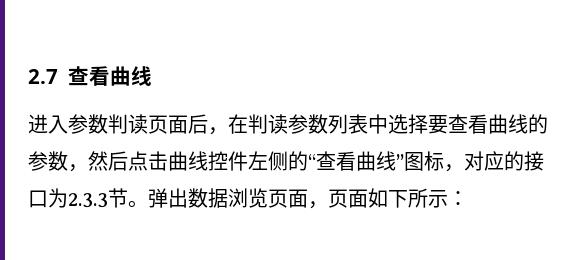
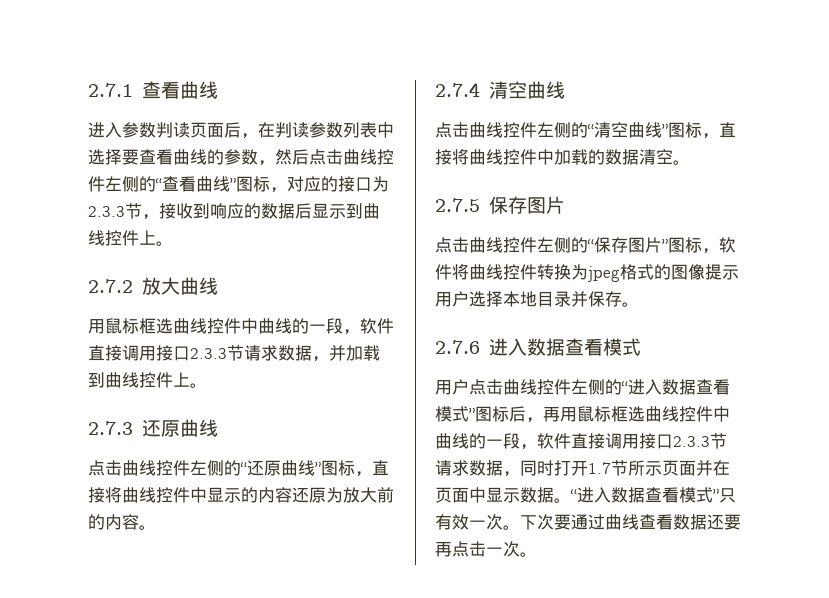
- 2.7查看曲线
+ 2.7.1查看曲线
- 进入参数判读页面后，在判读参数列表中选择要查看曲线的参数，然后点击曲线控件左侧的“查看曲线”图标，对应的接口为2.3.3节。弹出数据浏览页面，页面如下所示：
+ 进入参数判读页面后，在判读参数列表中选择要查看曲线的参数，然后点击曲线控件左侧的“查看曲线”图标，对应的接口为2.3.3节，接收到响应的数据后显示到曲线控件上。
+ 2.7.2放大曲线
+ 用鼠标框选曲线控件中曲线的一段，软件直接调用接口2.3.3节请求数据，并加载到曲线控件上。
+ 2.7.3还原曲线
+ 点击曲线控件左侧的“还原曲线”图标，直接将曲线控件中显示的内容还原为放大前的内容。
+ 2.7.4清空曲线
+ 点击曲线控件左侧的“清空曲线”图标，直接将曲线控件中加载的数据清空。
+ 2.7.5保存图片
+ 点击曲线控件左侧的“保存图片”图标，软件将曲线控件转换为jpeg格式的图像提示用户选择本地目录并保存。
+ 2.7.6进入数据查看模式
+ 用户点击曲线控件左侧的“进入数据查看模式”图标后，再用鼠标框选曲线控件中曲线的一段，软件直接调用接口2.3.3节请求数据，同时打开1.7节所示页面并在页面中显示数据。“进入数据查看模式”只有效一次。下次要通过曲线查看数据还要再点击一次。

